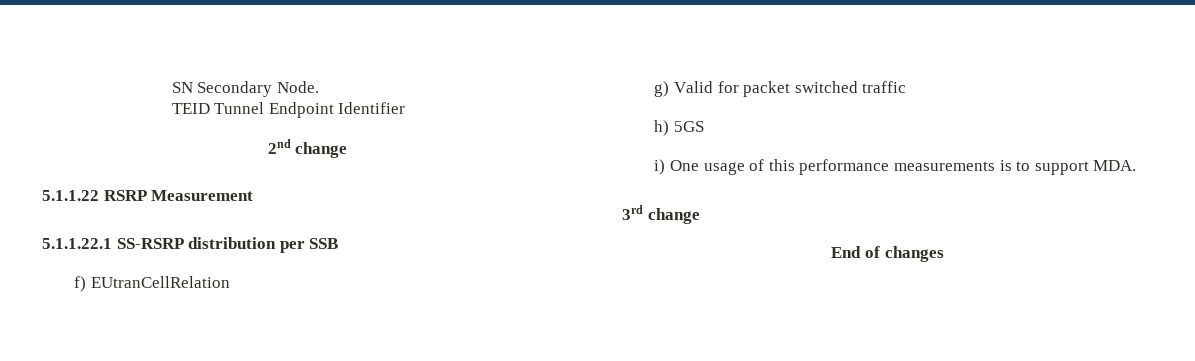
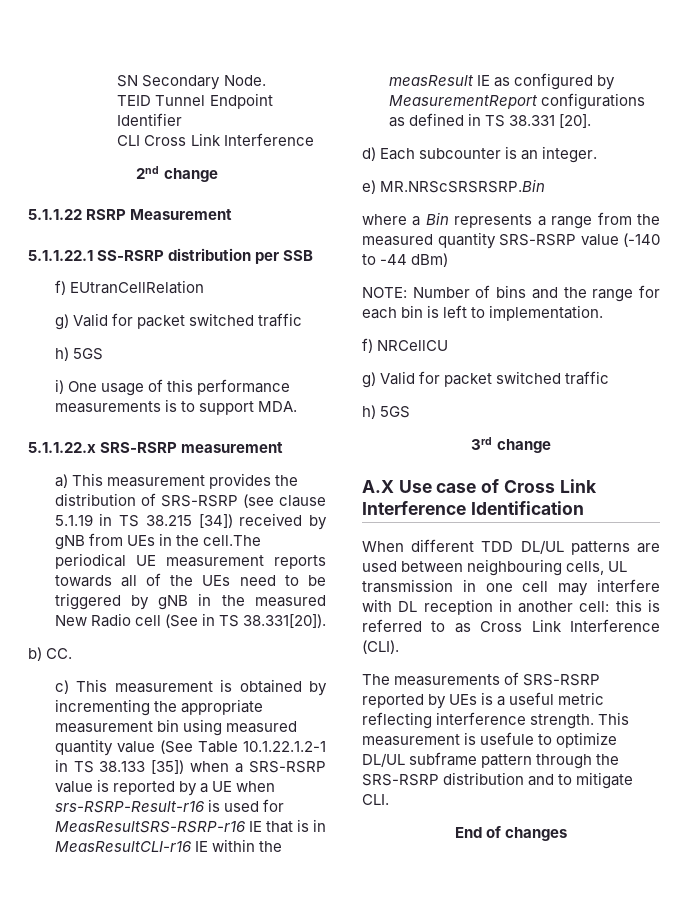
+ CLI Cross Link Interference
+ 5.1.1.22.x SRS-RSRP measurement
+ a) This measurement provides the distribution of SRS-RSRP (see clause 5.1.19 in TS 38.215 [34]) received by gNB from UEs in the cell.The periodical UE measurement reports towards all of the UEs need to be triggered by gNB in the measured New Radio cell (See in TS 38.331[20]).
+ b) CC.
+ c) This measurement is obtained by incrementing the appropriate measurement bin using measured quantity value (See Table 10.1.22.1.2-1 in TS 38.133 [35]) when a SRS-RSRP value is reported by a UE when srs-RSRP-Result-r16 is used for MeasResultSRS-RSRP-r16 IE that is in MeasResultCLI-r16 IE within the measResult IE as configured by MeasurementReport configurations as defined in TS 38.331 [20].
+ d) Each subcounter is an integer.
+ e) MR.NRScSRSRSRP.Bin
+ where a Bin represents a range from the measured quantity SRS-RSRP value (-140 to -44 dBm)
+ NOTE: Number of bins and the range for each bin is left to implementation.
+ f) NRCellCU
+ g) Valid for packet switched traffic
+ h) 5GS
  3rd change
+ A.X Use case of Cross Link Interference Identification
+ When different TDD DL/UL patterns are used between neighbouring cells, UL transmission in one cell may interfere with DL reception in another cell: this is referred to as Cross Link Interference (CLI).
+ The measurements of SRS-RSRP reported by UEs is a useful metric reflecting interference strength. This measurement is usefule to optimize DL/UL subframe pattern through the SRS-RSRP distribution and to mitigate CLI.

